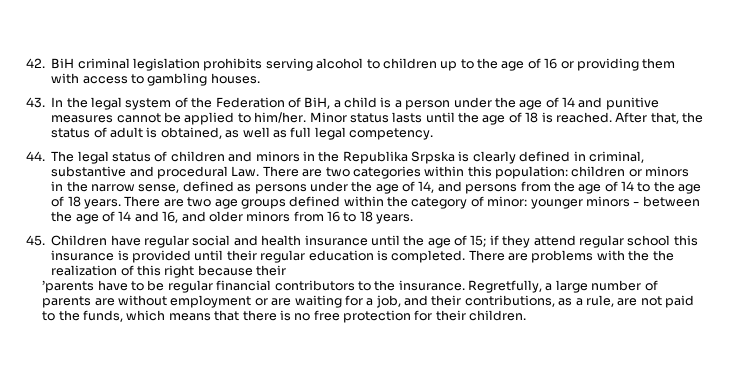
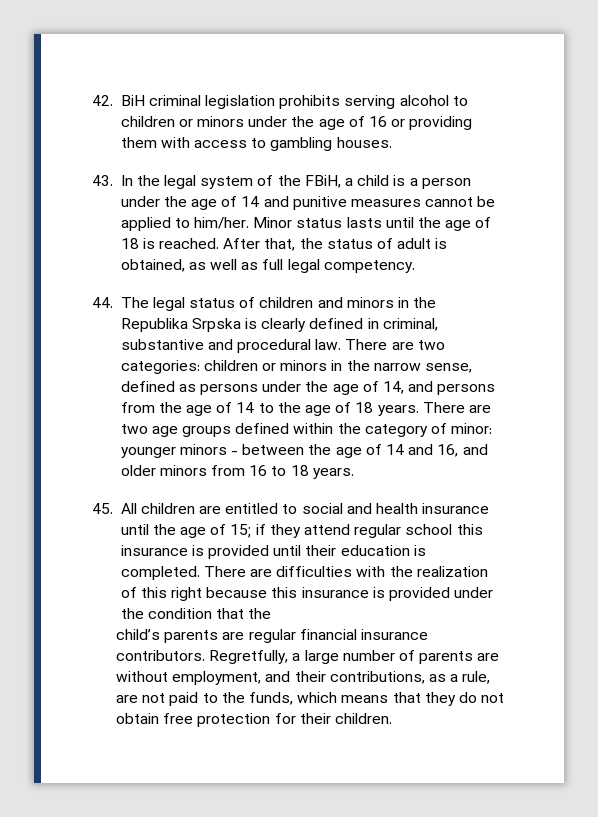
- 42. BiH criminal legislation prohibits serving alcohol to children up to the age of 16 or providing them with access to gambling houses.
+ 42. BiH criminal legislation prohibits serving alcohol to children or minors under the age of 16 or providing them with access to gambling houses.
- 43. In the legal system of the Federation of BiH, a child is a person under the age of 14 and punitive measures cannot be applied to him/her.
+ 43. In the legal system of the FBiH, a child is a person under the age of 14 and punitive measures cannot be applied to him/her.
- 44. The legal status of children and minors in the Republika Srpska is clearly defined in criminal, substantive and procedural Law. There are two categories within this population: children or minors in the narrow sense, defined as persons under the age of 14, and persons from the age of 14 to the age of 18 years.
+ 44. The legal status of children and minors in the Republika Srpska is clearly defined in criminal, substantive and procedural law. There are two categories: children or minors in the narrow sense, defined as persons under the age of 14, and persons from the age of 14 to the age of 18 years.
- 45. Children have regular social and health insurance until the age of 15; if they attend regular school this insurance is provided until their regular education is completed.
+ 45. All children are entitled to social and health insurance until the age of 15; if they attend regular school this insurance is provided until their education is completed.
- There are problems with the the realization of this right because their
- ’parents have to be regular financial contributors to the insurance.
+ There are difficulties with the realization of this right because this insurance is provided under the condition that the
+ child’s parents are regular financial insurance contributors.
- Regretfully, a large number of parents are without employment or are waiting for a job, and their contributions, as a rule, are not paid to the funds, which means that there is no free protection for their children.
+ Regretfully, a large number of parents are without employment, and their contributions, as a rule, are not paid to the funds, which means that they do not obtain free protection for their children.

